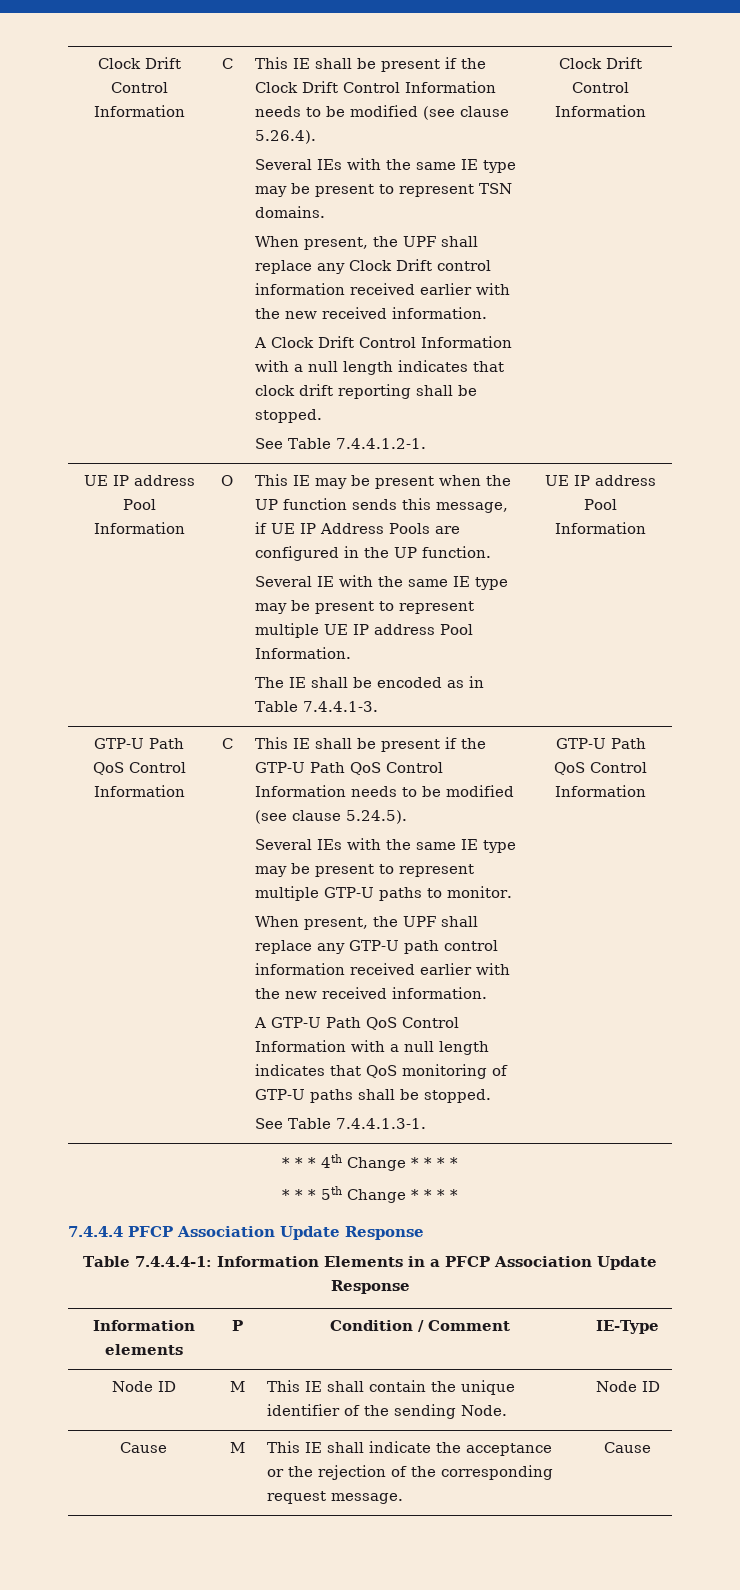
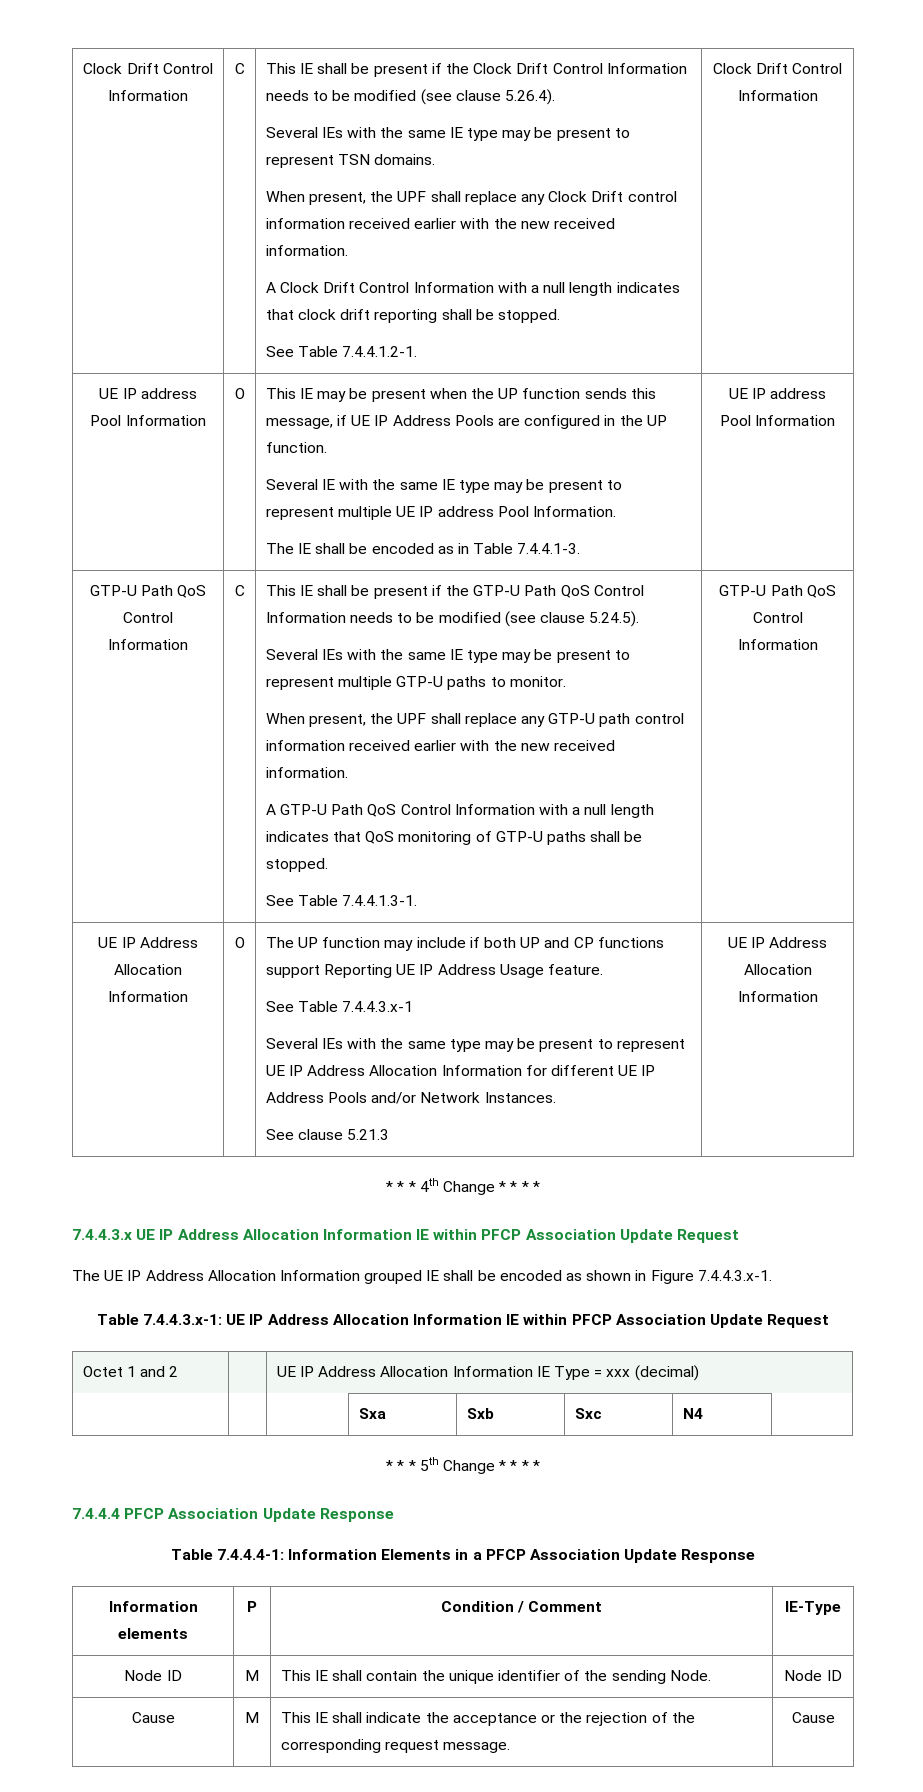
+ UE IP Address Allocation Information | O | The UP function may include if both UP and CP functions support Reporting UE IP Address Usage feature.
+ See Table 7.4.4.3.x-1
+ Several IEs with the same type may be present to represent UE IP Address Allocation Information for different UE IP Address Pools and/or Network Instances.
+ See clause 5.21.3 | UE IP Address Allocation Information
+ 7.4.4.3.x UE IP Address Allocation Information IE within PFCP Association Update Request
+ The UE IP Address Allocation Information grouped IE shall be encoded as shown in Figure 7.4.4.3.x-1.
+ Table 7.4.4.3.x-1: UE IP Address Allocation Information IE within PFCP Association Update Request
+ Octet 1 and 2 | | UE IP Address Allocation Information IE Type = xxx (decimal)
+ | | | Sxa | Sxb | Sxc | N4 |

